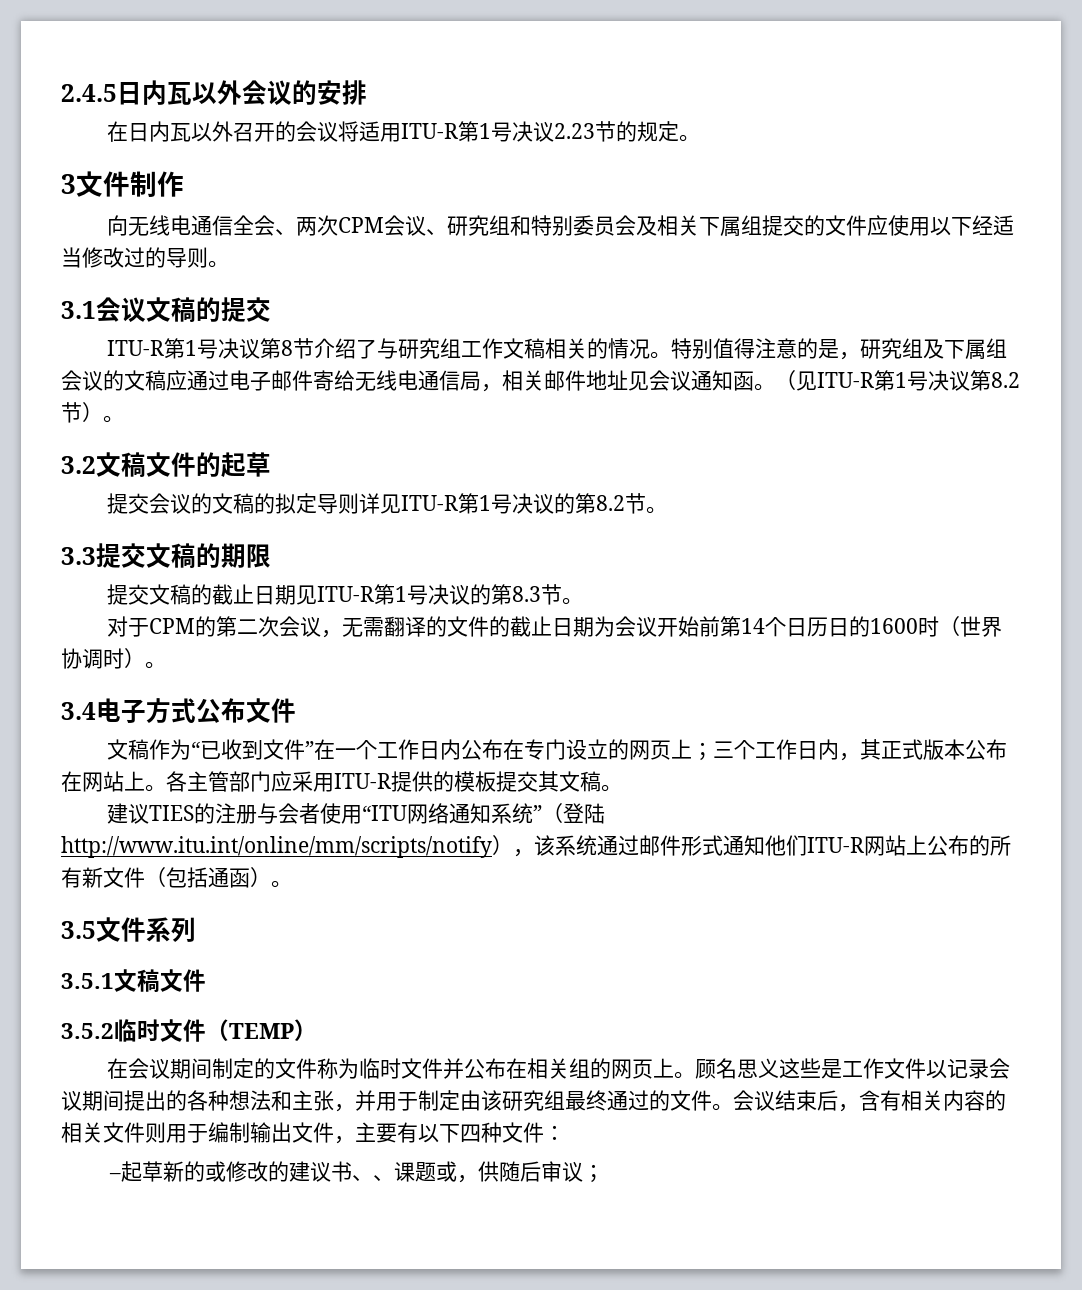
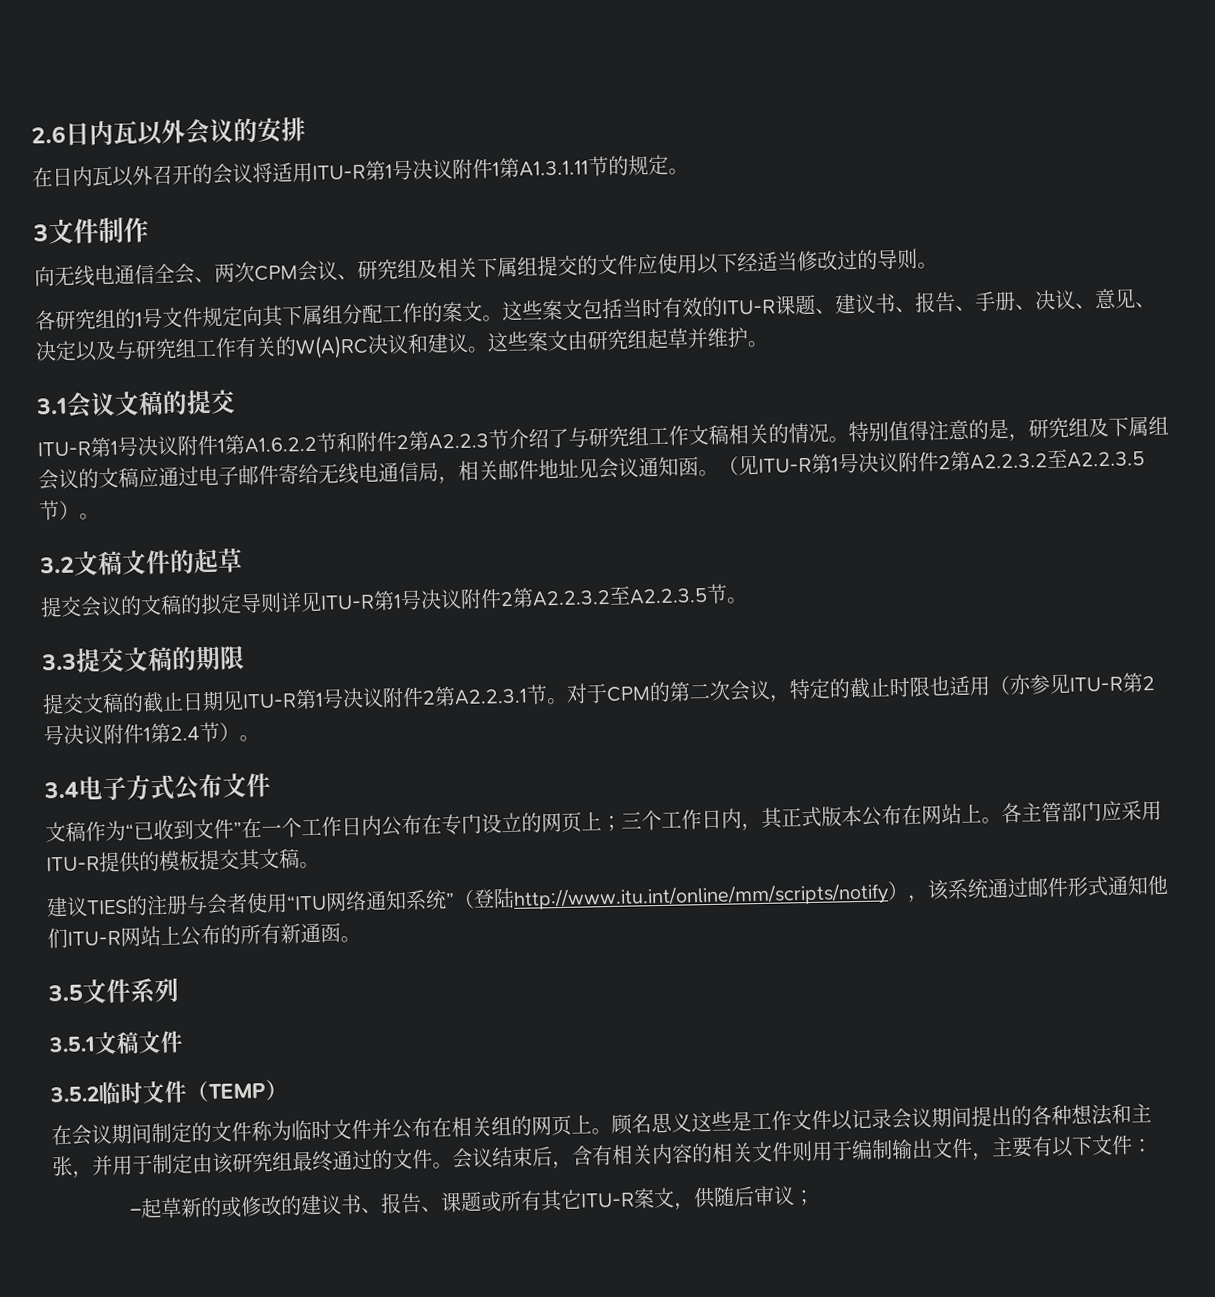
- 2.4.5日内瓦以外会议的安排
+ 2.6日内瓦以外会议的安排
- 在日内瓦以外召开的会议将适用ITU-R第1号决议2.23节的规定。
+ 在日内瓦以外召开的会议将适用ITU-R第1号决议附件1第A1.3.1.11节的规定。
- 向无线电通信全会、两次CPM会议、研究组和特别委员会及相关下属组提交的文件应使用以下经适当修改过的导则。
+ 向无线电通信全会、两次CPM会议、研究组及相关下属组提交的文件应使用以下经适当修改过的导则。
+ 各研究组的1号文件规定向其下属组分配工作的案文。这些案文包括当时有效的ITU-R课题、建议书、报告、手册、决议、意见、决定以及与研究组工作有关的W(A)RC决议和建议。这些案文由研究组起草并维护。
- ITU-R第1号决议第8节介绍了与研究组工作文稿相关的情况。
+ ITU-R第1号决议附件1第A1.6.2.2节和附件2第A2.2.3节介绍了与研究组工作文稿相关的情况。
- （见ITU-R第1号决议第8.2节）。
+ （见ITU-R第1号决议附件2第A2.2.3.2至A2.2.3.5节）。
- 提交会议的文稿的拟定导则详见ITU-R第1号决议的第8.2节。
+ 提交会议的文稿的拟定导则详见ITU-R第1号决议附件2第A2.2.3.2至A2.2.3.5节。
- 提交文稿的截止日期见ITU-R第1号决议的第8.3节。
- 对于CPM的第二次会议，无需翻译的文件的截止日期为会议开始前第14个日历日的1600时（世界协调时）。
+ 提交文稿的截止日期见ITU-R第1号决议附件2第A2.2.3.1节。对于CPM的第二次会议，特定的截止时限也适用（亦参见ITU-R第2号决议附件1第2.4节）。
- 建议TIES的注册与会者使用“ITU网络通知系统”（登陆http://www.itu.int/online/mm/scripts/notify），该系统通过邮件形式通知他们ITU-R网站上公布的所有新文件（包括通函）。
+ 建议TIES的注册与会者使用“ITU网络通知系统”（登陆http://www.itu.int/online/mm/scripts/notify），该系统通过邮件形式通知他们ITU-R网站上公布的所有新通函。
- 会议结束后，含有相关内容的相关文件则用于编制输出文件，主要有以下四种文件：
+ 会议结束后，含有相关内容的相关文件则用于编制输出文件，主要有以下文件：
- –起草新的或修改的建议书、、课题或，供随后审议；
+ –起草新的或修改的建议书、报告、课题或所有其它ITU-R案文，供随后审议；

